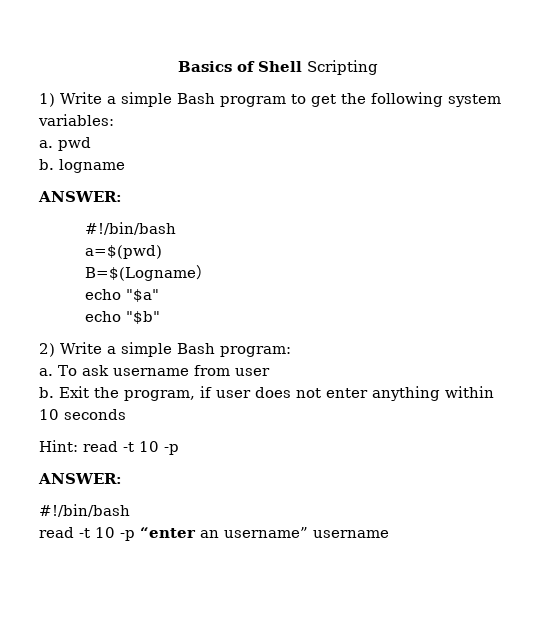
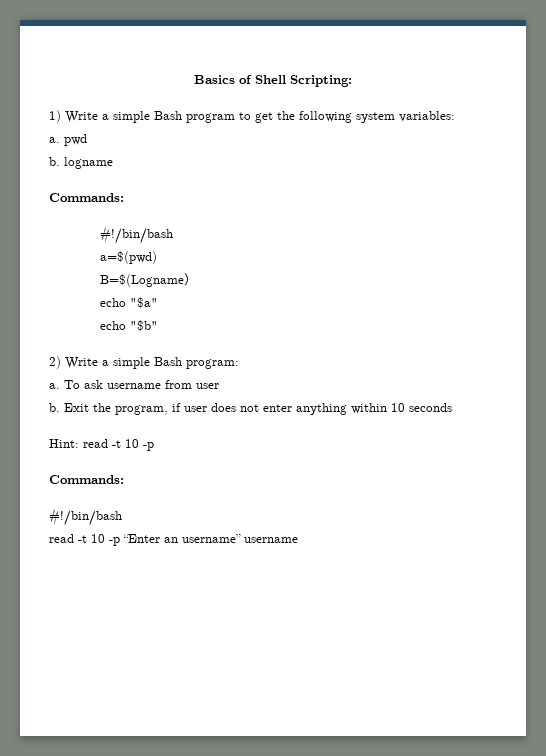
- Basics of Shell Scripting
+ Basics of Shell Scripting:
  b. logname
- ANSWER:
+ Commands:
  Hint: read -t 10 -p
- ANSWER:
+ Commands:
- read -t 10 -p “enter an username” username
+ read -t 10 -p “Enter an username” username

